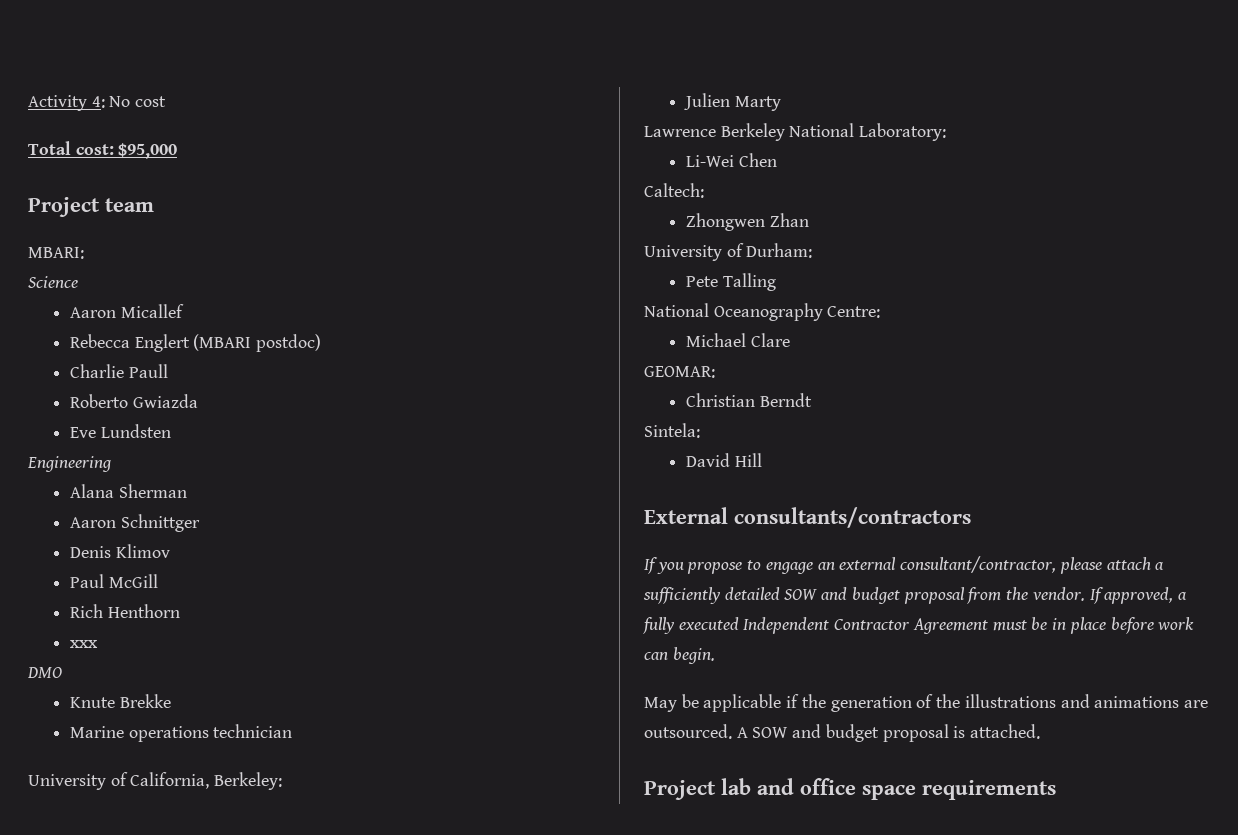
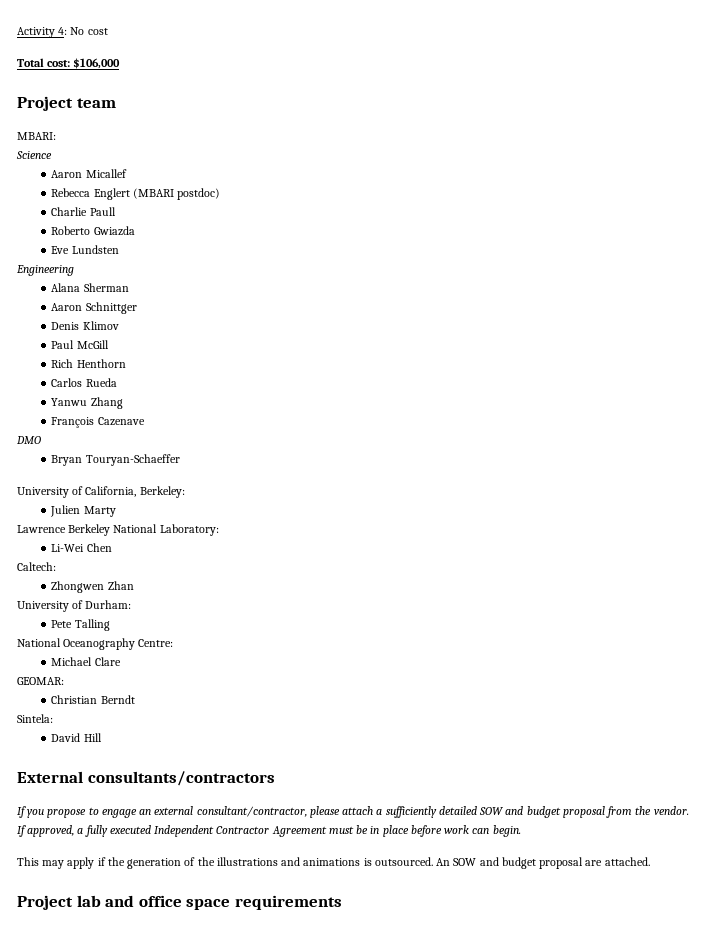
- Total cost: $95,000
+ Total cost: $106,000
- xxx
+ Carlos Rueda
+ Yanwu Zhang
+ François Cazenave
  DMO
- Knute Brekke
- Marine operations technician
+ Bryan Touryan-Schaeffer
- May be applicable if the generation of the illustrations and animations are outsourced. A SOW and budget proposal is attached.
+ This may apply if the generation of the illustrations and animations is outsourced. An SOW and budget proposal are attached.

